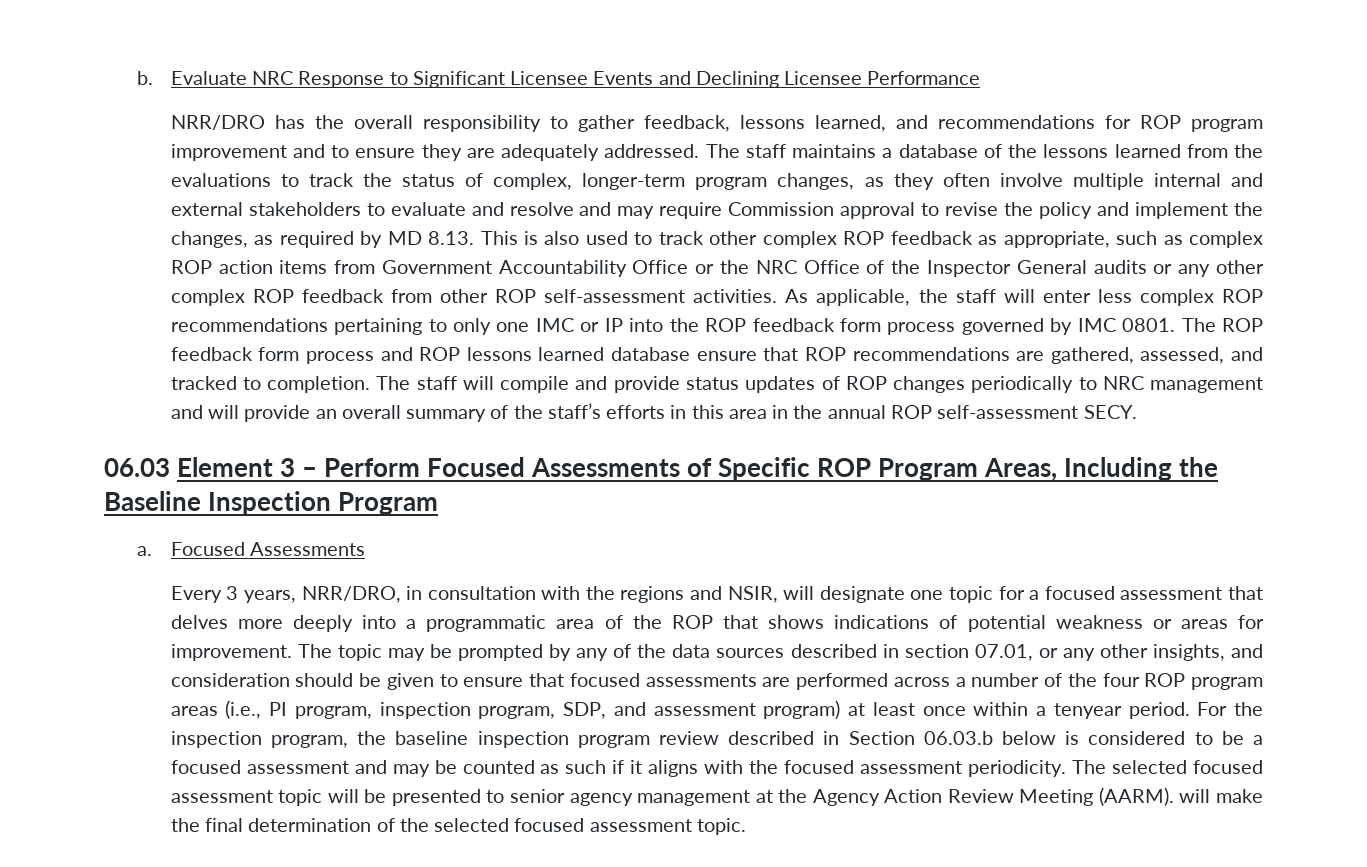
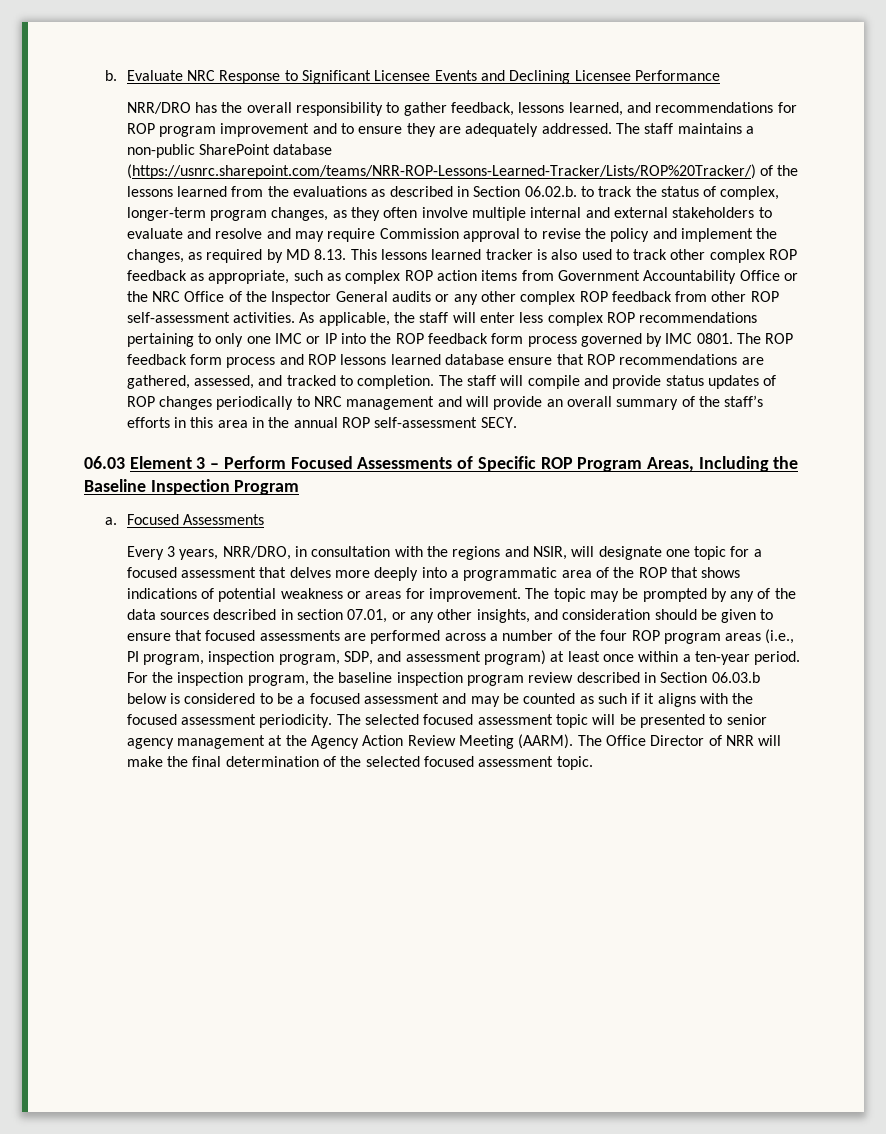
- The staff maintains a database of the lessons learned from the evaluations to track the status of complex, longer-term program changes, as they often involve multiple internal and external stakeholders to evaluate and resolve and may require Commission approval to revise the policy and implement the changes, as required by MD 8.13. This is also used to track other complex ROP feedback as appropriate, such as complex ROP action items from Government Accountability Office or the NRC Office of the Inspector General audits or any other complex ROP feedback from other ROP self-assessment activities.
+ The staff maintains a non-public SharePoint database (https://usnrc.sharepoint.com/teams/NRR-ROP-Lessons-Learned-Tracker/Lists/ROP%20Tracker/) of the lessons learned from the evaluations as described in Section 06.02.b. to track the status of complex, longer-term program changes, as they often involve multiple internal and external stakeholders to evaluate and resolve and may require Commission approval to revise the policy and implement the changes, as required by MD 8.13. This lessons learned tracker is also used to track other complex ROP feedback as appropriate, such as complex ROP action items from Government Accountability Office or the NRC Office of the Inspector General audits or any other complex ROP feedback from other ROP self-assessment activities.
- The topic may be prompted by any of the data sources described in section 07.01, or any other insights, and consideration should be given to ensure that focused assessments are performed across a number of the four ROP program areas (i.e., PI program, inspection program, SDP, and assessment program) at least once within a tenyear period.
+ The topic may be prompted by any of the data sources described in section 07.01, or any other insights, and consideration should be given to ensure that focused assessments are performed across a number of the four ROP program areas (i.e., PI program, inspection program, SDP, and assessment program) at least once within a ten-year period.
- The selected focused assessment topic will be presented to senior agency management at the Agency Action Review Meeting (AARM). will make the final determination of the selected focused assessment topic.
+ The selected focused assessment topic will be presented to senior agency management at the Agency Action Review Meeting (AARM). The Office Director of NRR will make the final determination of the selected focused assessment topic.

